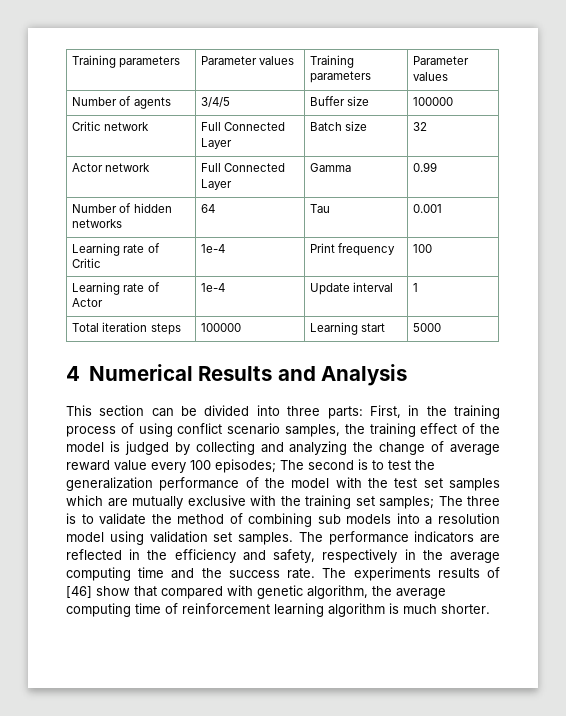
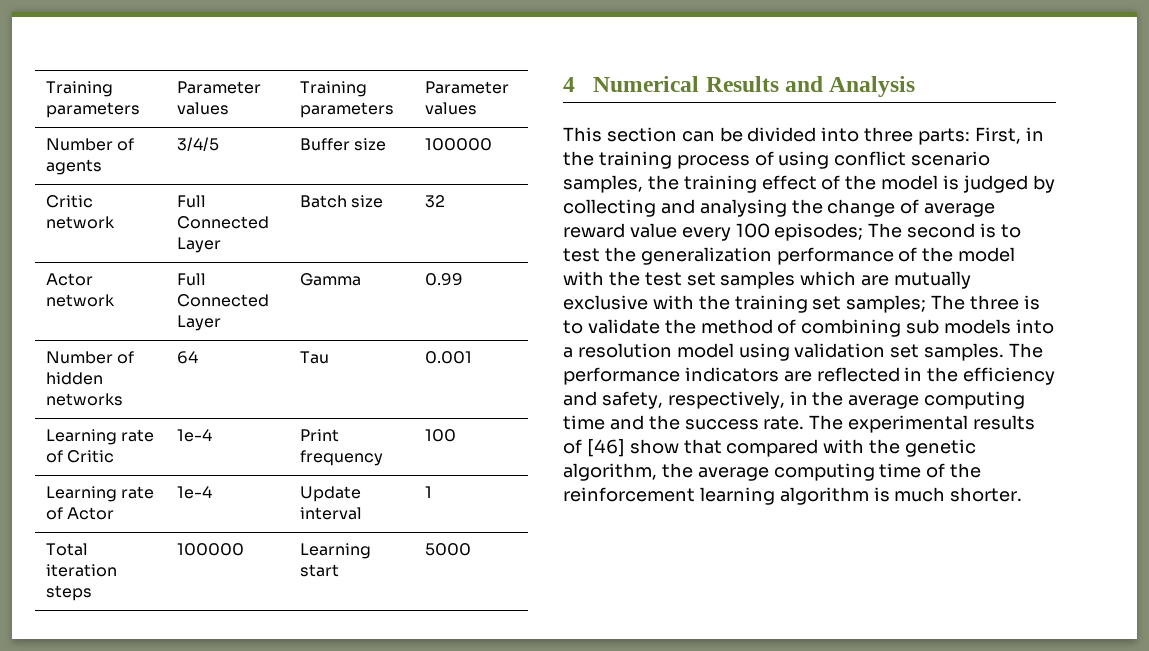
- First, in the training process of using conflict scenario samples, the training effect of the model is judged by collecting and analyzing the change of average reward value every 100 episodes;
+ First, in the training process of using conflict scenario samples, the training effect of the model is judged by collecting and analysing the change of average reward value every 100 episodes;
- The performance indicators are reflected in the efficiency and safety, respectively in the average computing time and the success rate.
+ The performance indicators are reflected in the efficiency and safety, respectively, in the average computing time and the success rate.
- The experiments results of [46] show that compared with genetic algorithm, the average computing time of reinforcement learning algorithm is much shorter.
+ The experimental results of [46] show that compared with the genetic algorithm, the average computing time of the reinforcement learning algorithm is much shorter.

